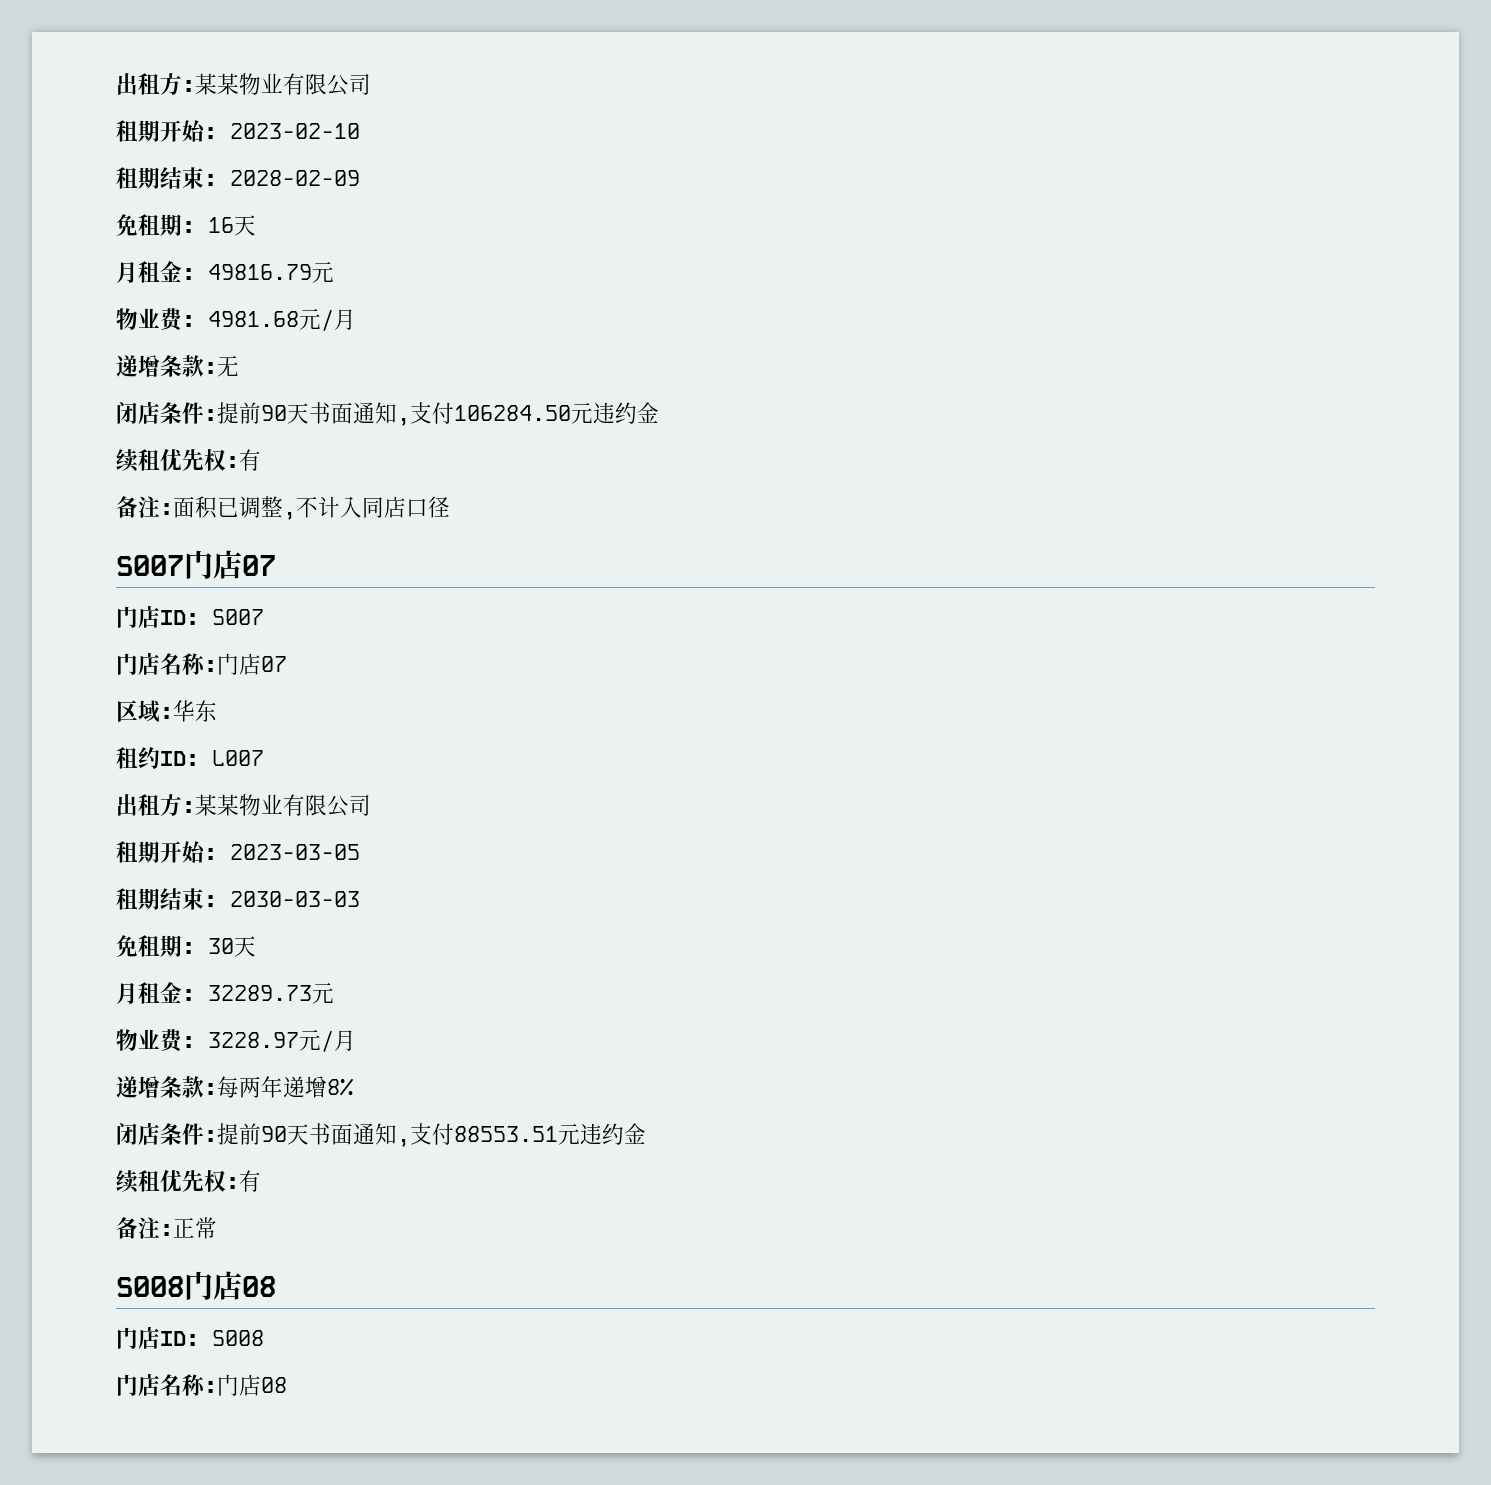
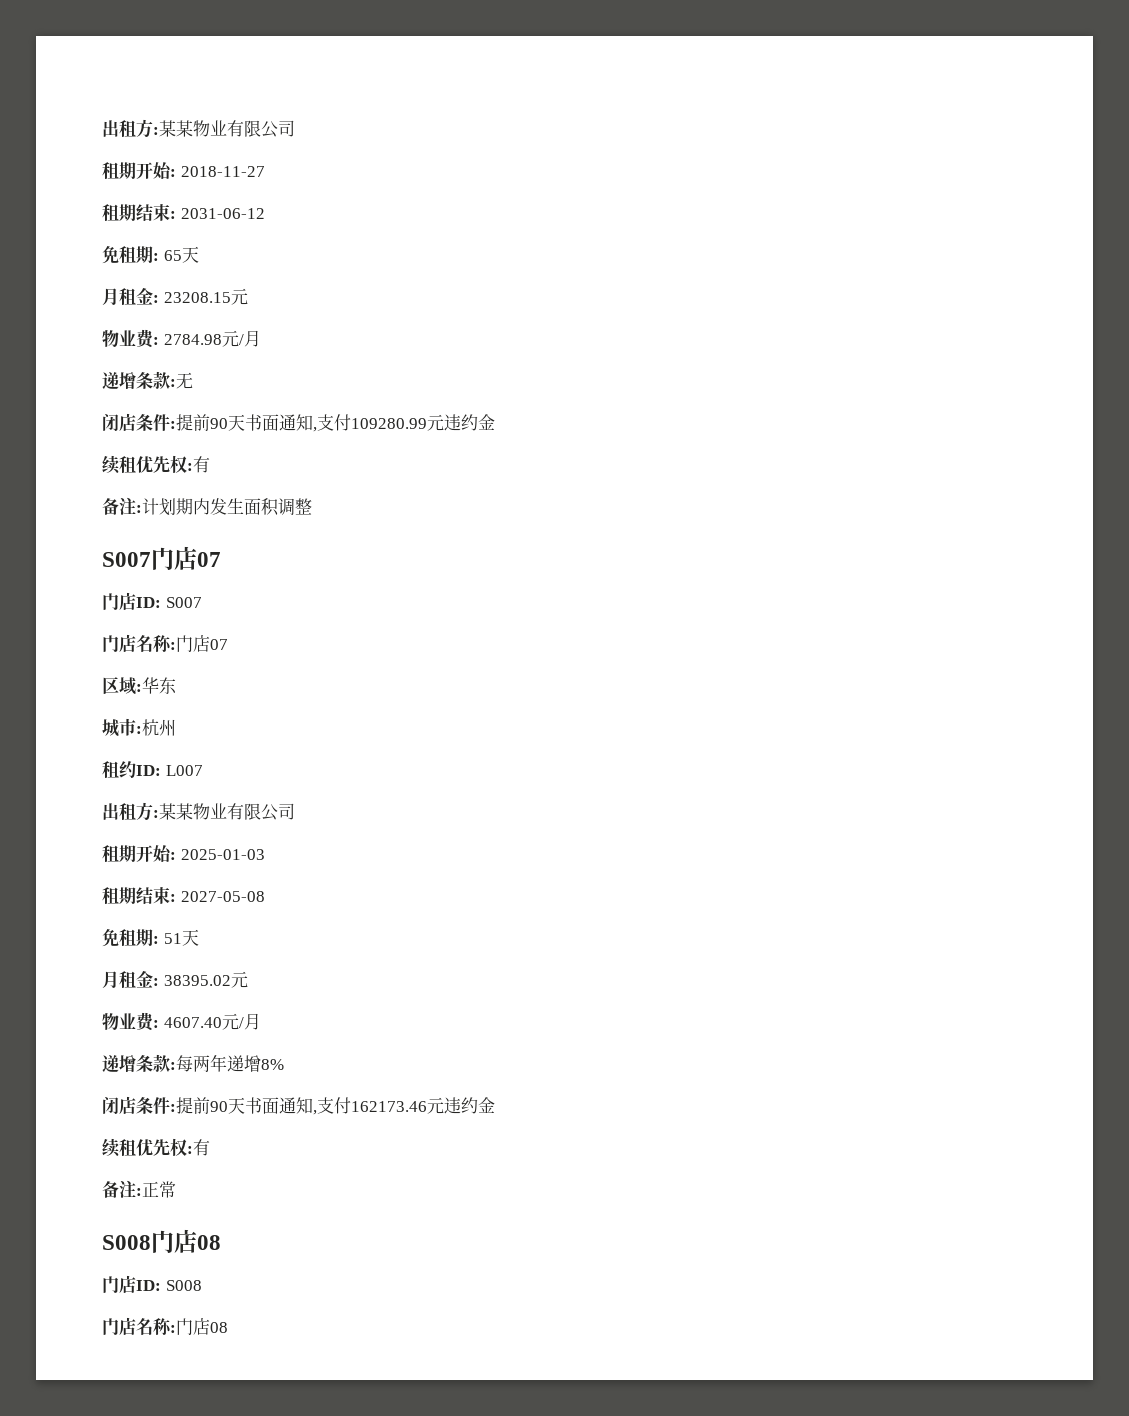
- 租期开始: 2023-02-10
- 租期结束: 2028-02-09
- 免租期: 16天
- 月租金: 49816.79元
- 物业费: 4981.68元/月
+ 租期开始: 2018-11-27
+ 租期结束: 2031-06-12
+ 免租期: 65天
+ 月租金: 23208.15元
+ 物业费: 2784.98元/月
- 闭店条件:提前90天书面通知,支付106284.50元违约金
+ 闭店条件:提前90天书面通知,支付109280.99元违约金
  续租优先权:有
- 备注:面积已调整,不计入同店口径
+ 备注:计划期内发生面积调整
+ 城市:杭州
- 租期开始: 2023-03-05
- 租期结束: 2030-03-03
- 免租期: 30天
- 月租金: 32289.73元
- 物业费: 3228.97元/月
+ 租期开始: 2025-01-03
+ 租期结束: 2027-05-08
+ 免租期: 51天
+ 月租金: 38395.02元
+ 物业费: 4607.40元/月
- 闭店条件:提前90天书面通知,支付88553.51元违约金
+ 闭店条件:提前90天书面通知,支付162173.46元违约金

